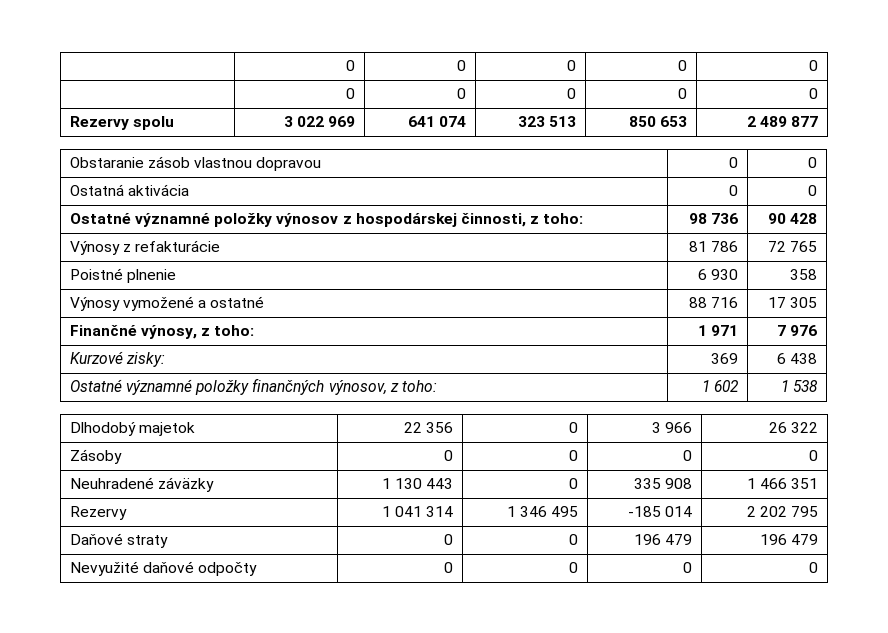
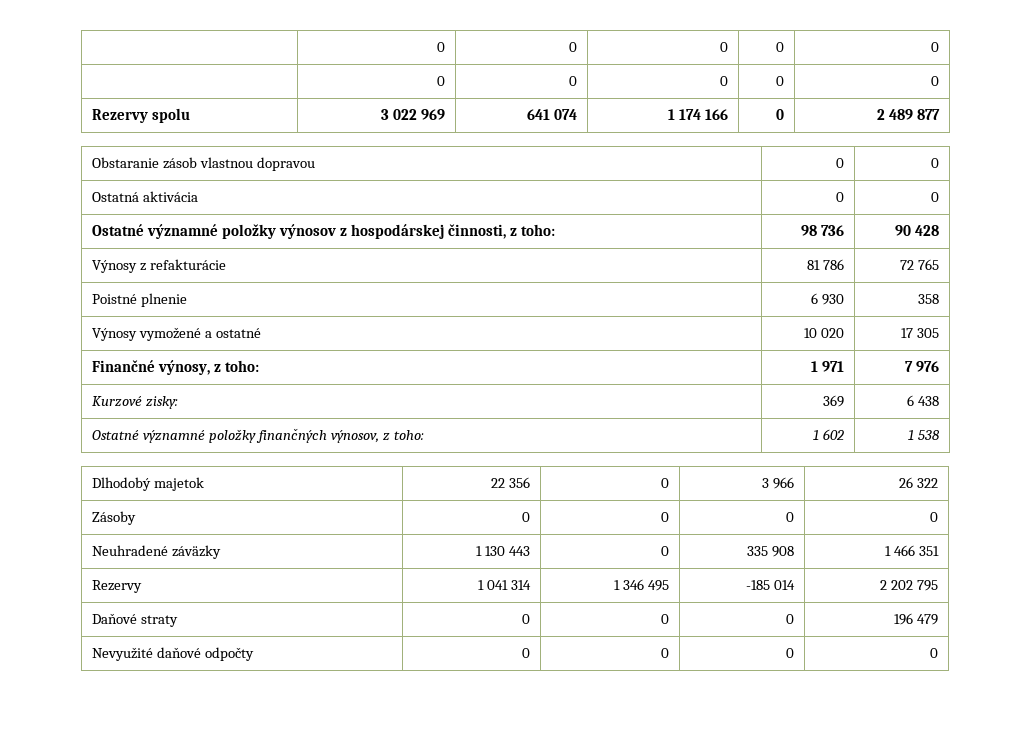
- Rezervy spolu | 3 022 969 | 641 074 | 323 513 | 850 653 | 2 489 877
+ Rezervy spolu | 3 022 969 | 641 074 | 1 174 166 | 0 | 2 489 877
- Výnosy vymožené a ostatné | 88 716 | 17 305
+ Výnosy vymožené a ostatné | 10 020 | 17 305
- Daňové straty | 0 | 0 | 196 479 | 196 479
+ Daňové straty | 0 | 0 | 0 | 196 479

